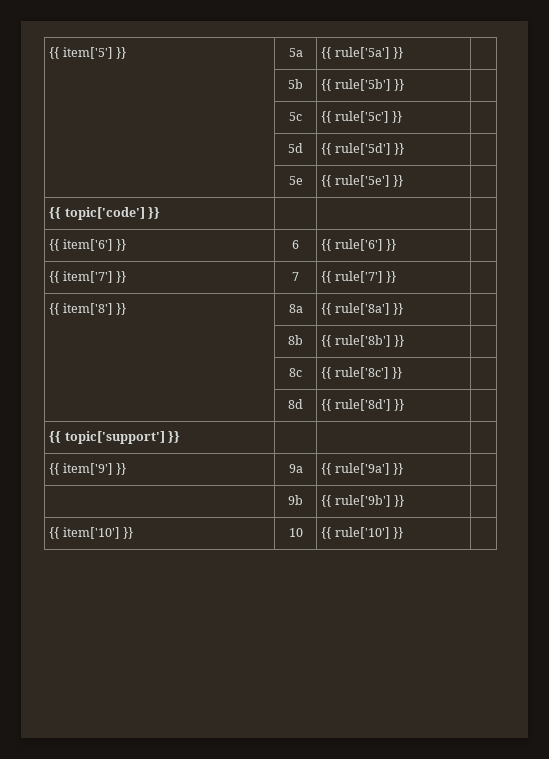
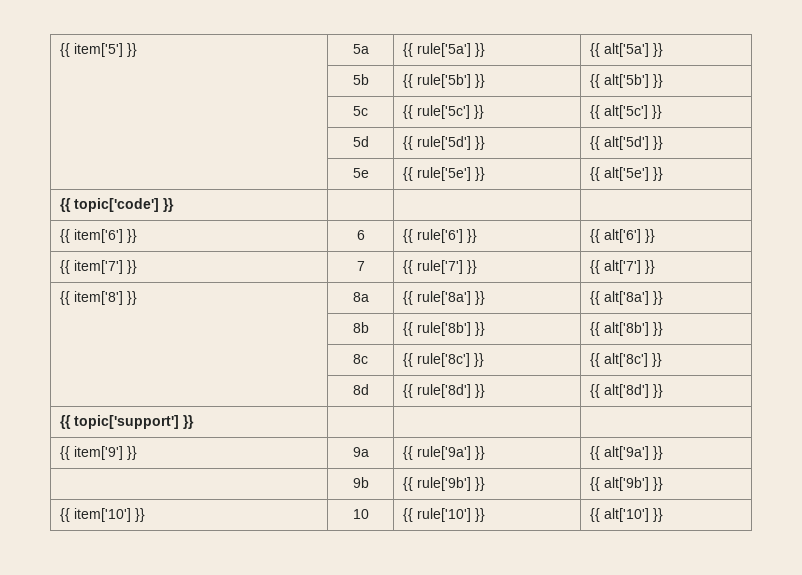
- {{ item['5'] }} | 5a | {{ rule['5a'] }} |
+ {{ item['5'] }} | 5a | {{ rule['5a'] }} | {{ alt['5a'] }}
- | 5b | {{ rule['5b'] }} |
+ | 5b | {{ rule['5b'] }} | {{ alt['5b'] }}
- | 5c | {{ rule['5c'] }} |
+ | 5c | {{ rule['5c'] }} | {{ alt['5c'] }}
- | 5d | {{ rule['5d'] }} |
+ | 5d | {{ rule['5d'] }} | {{ alt['5d'] }}
- | 5e | {{ rule['5e'] }} |
+ | 5e | {{ rule['5e'] }} | {{ alt['5e'] }}
- {{ item['6'] }} | 6 | {{ rule['6'] }} |
+ {{ item['6'] }} | 6 | {{ rule['6'] }} | {{ alt['6'] }}
- {{ item['7'] }} | 7 | {{ rule['7'] }} |
+ {{ item['7'] }} | 7 | {{ rule['7'] }} | {{ alt['7'] }}
- {{ item['8'] }} | 8a | {{ rule['8a'] }} |
+ {{ item['8'] }} | 8a | {{ rule['8a'] }} | {{ alt['8a'] }}
- | 8b | {{ rule['8b'] }} |
+ | 8b | {{ rule['8b'] }} | {{ alt['8b'] }}
- | 8c | {{ rule['8c'] }} |
+ | 8c | {{ rule['8c'] }} | {{ alt['8c'] }}
- | 8d | {{ rule['8d'] }} |
+ | 8d | {{ rule['8d'] }} | {{ alt['8d'] }}
- {{ item['9'] }} | 9a | {{ rule['9a'] }} |
+ {{ item['9'] }} | 9a | {{ rule['9a'] }} | {{ alt['9a'] }}
- | 9b | {{ rule['9b'] }} |
+ | 9b | {{ rule['9b'] }} | {{ alt['9b'] }}
- {{ item['10'] }} | 10 | {{ rule['10'] }} |
+ {{ item['10'] }} | 10 | {{ rule['10'] }} | {{ alt['10'] }}

